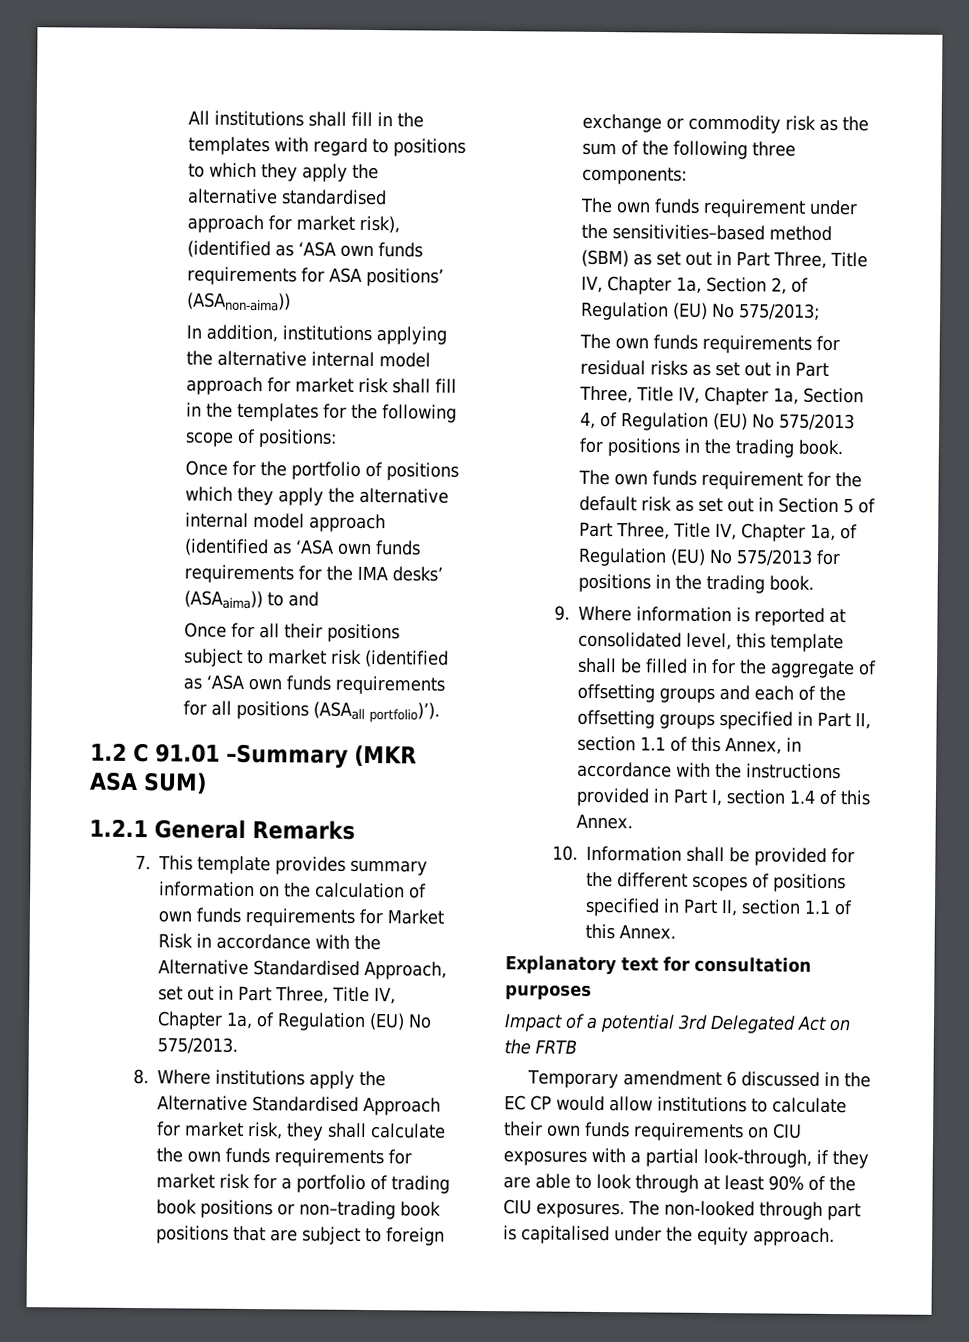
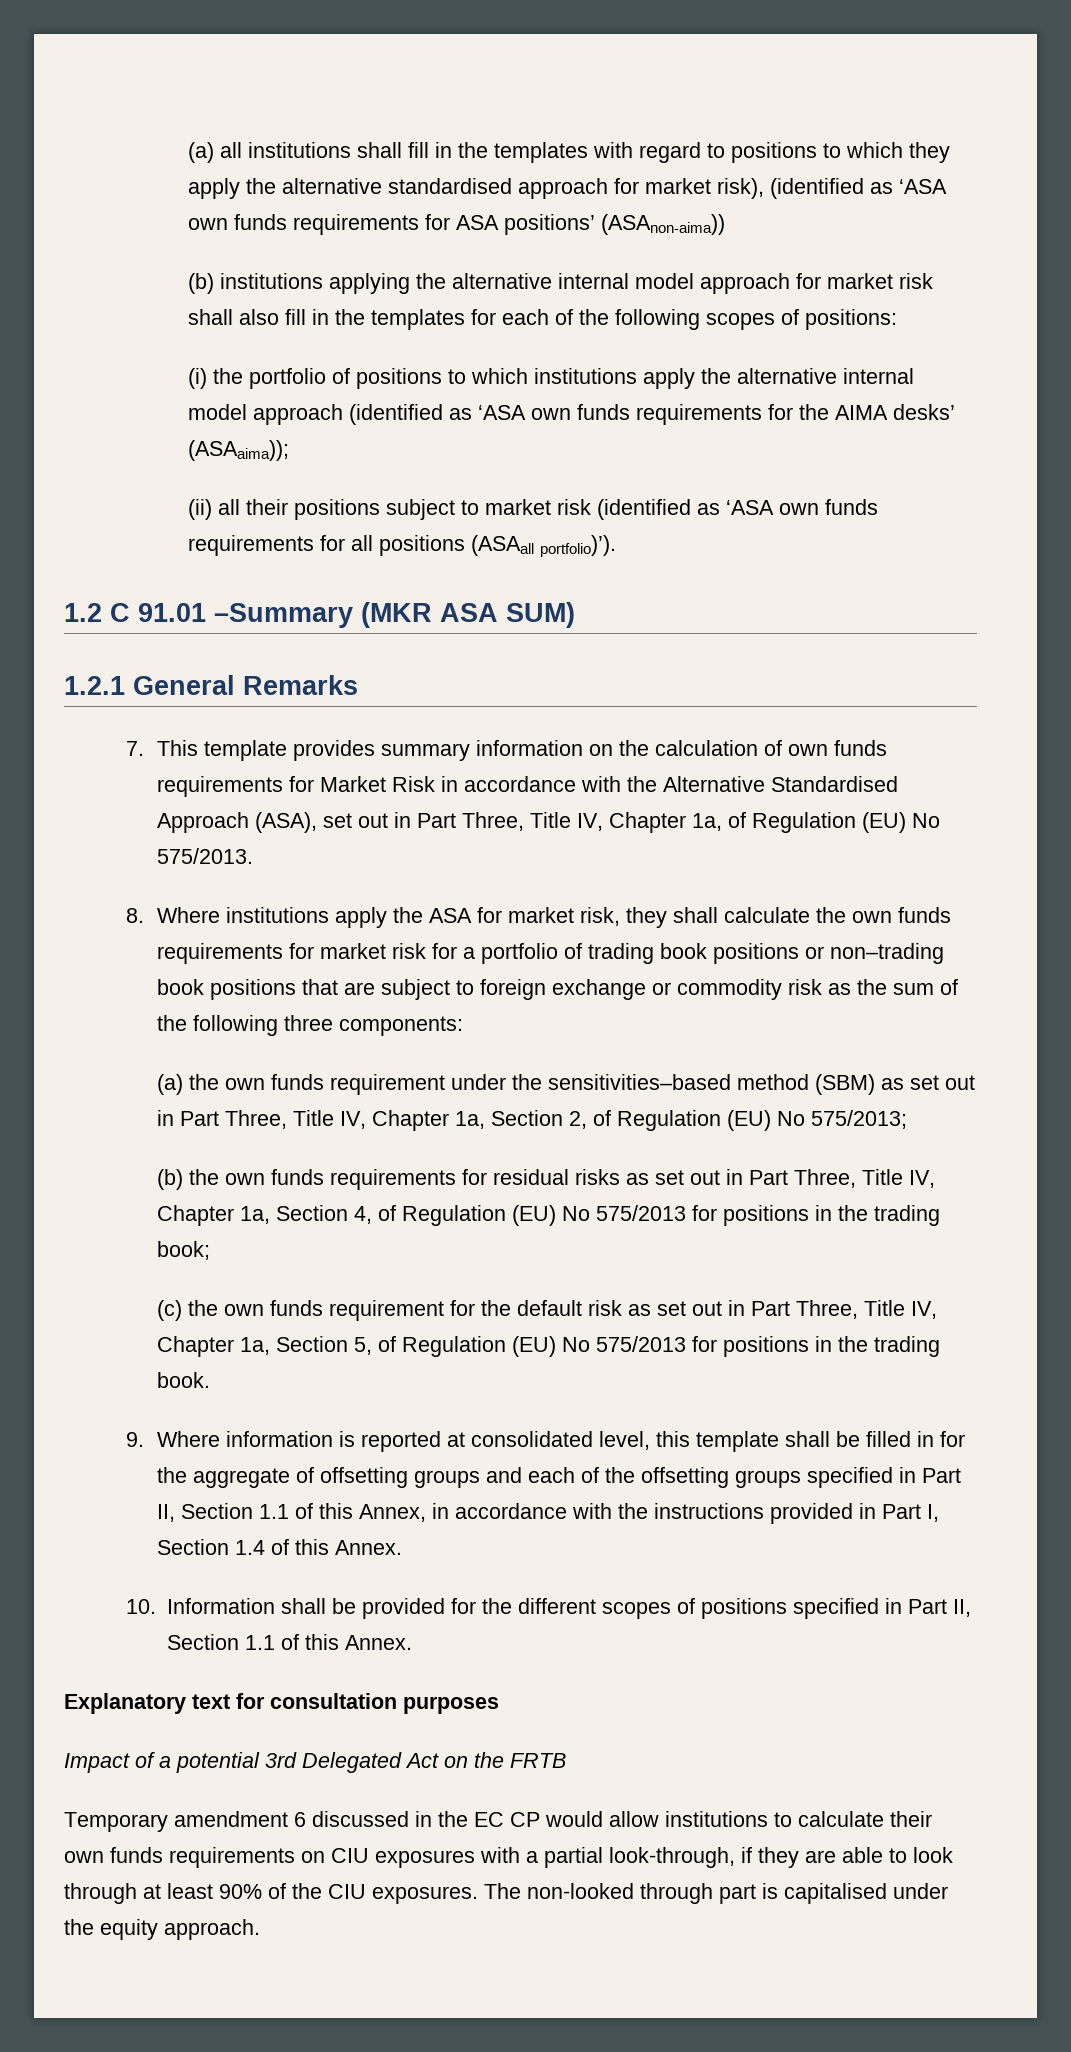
- All institutions shall fill in the templates with regard to positions to which they apply the alternative standardised approach for market risk), (identified as ‘ASA own funds requirements for ASA positions’ (ASAnon-aima))
+ (a) all institutions shall fill in the templates with regard to positions to which they apply the alternative standardised approach for market risk), (identified as ‘ASA own funds requirements for ASA positions’ (ASAnon-aima))
- In addition, institutions applying the alternative internal model approach for market risk shall fill in the templates for the following scope of positions:
+ (b) institutions applying the alternative internal model approach for market risk shall also fill in the templates for each of the following scopes of positions:
- Once for the portfolio of positions which they apply the alternative internal model approach (identified as ‘ASA own funds requirements for the IMA desks’ (ASAaima)) to and
- Once for all their positions subject to market risk (identified as ‘ASA own funds requirements for all positions (ASAall portfolio)’).
+ (i) the portfolio of positions to which institutions apply the alternative internal model approach (identified as ‘ASA own funds requirements for the AIMA desks’ (ASAaima));
+ (ii) all their positions subject to market risk (identified as ‘ASA own funds requirements for all positions (ASAall portfolio)’).
- 7. This template provides summary information on the calculation of own funds requirements for Market Risk in accordance with the Alternative Standardised Approach, set out in Part Three, Title IV, Chapter 1a, of Regulation (EU) No 575/2013.
+ 7. This template provides summary information on the calculation of own funds requirements for Market Risk in accordance with the Alternative Standardised Approach (ASA), set out in Part Three, Title IV, Chapter 1a, of Regulation (EU) No 575/2013.
- 8. Where institutions apply the Alternative Standardised Approach for market risk, they shall calculate the own funds requirements for market risk for a portfolio of trading book positions or non–trading book positions that are subject to foreign exchange or commodity risk as the sum of the following three components:
+ 8. Where institutions apply the ASA for market risk, they shall calculate the own funds requirements for market risk for a portfolio of trading book positions or non–trading book positions that are subject to foreign exchange or commodity risk as the sum of the following three components:
- The own funds requirement under the sensitivities–based method (SBM) as set out in Part Three, Title IV, Chapter 1a, Section 2, of Regulation (EU) No 575/2013;
+ (a) the own funds requirement under the sensitivities–based method (SBM) as set out in Part Three, Title IV, Chapter 1a, Section 2, of Regulation (EU) No 575/2013;
- The own funds requirements for residual risks as set out in Part Three, Title IV, Chapter 1a, Section 4, of Regulation (EU) No 575/2013 for positions in the trading book.
- The own funds requirement for the default risk as set out in Section 5 of Part Three, Title IV, Chapter 1a, of Regulation (EU) No 575/2013 for positions in the trading book.
+ (b) the own funds requirements for residual risks as set out in Part Three, Title IV, Chapter 1a, Section 4, of Regulation (EU) No 575/2013 for positions in the trading book;
+ (c) the own funds requirement for the default risk as set out in Part Three, Title IV, Chapter 1a, Section 5, of Regulation (EU) No 575/2013 for positions in the trading book.
- 9. Where information is reported at consolidated level, this template shall be filled in for the aggregate of offsetting groups and each of the offsetting groups specified in Part II, section 1.1 of this Annex, in accordance with the instructions provided in Part I, section 1.4 of this Annex.
+ 9. Where information is reported at consolidated level, this template shall be filled in for the aggregate of offsetting groups and each of the offsetting groups specified in Part II, Section 1.1 of this Annex, in accordance with the instructions provided in Part I, Section 1.4 of this Annex.
- 10. Information shall be provided for the different scopes of positions specified in Part II, section 1.1 of this Annex.
+ 10. Information shall be provided for the different scopes of positions specified in Part II, Section 1.1 of this Annex.

